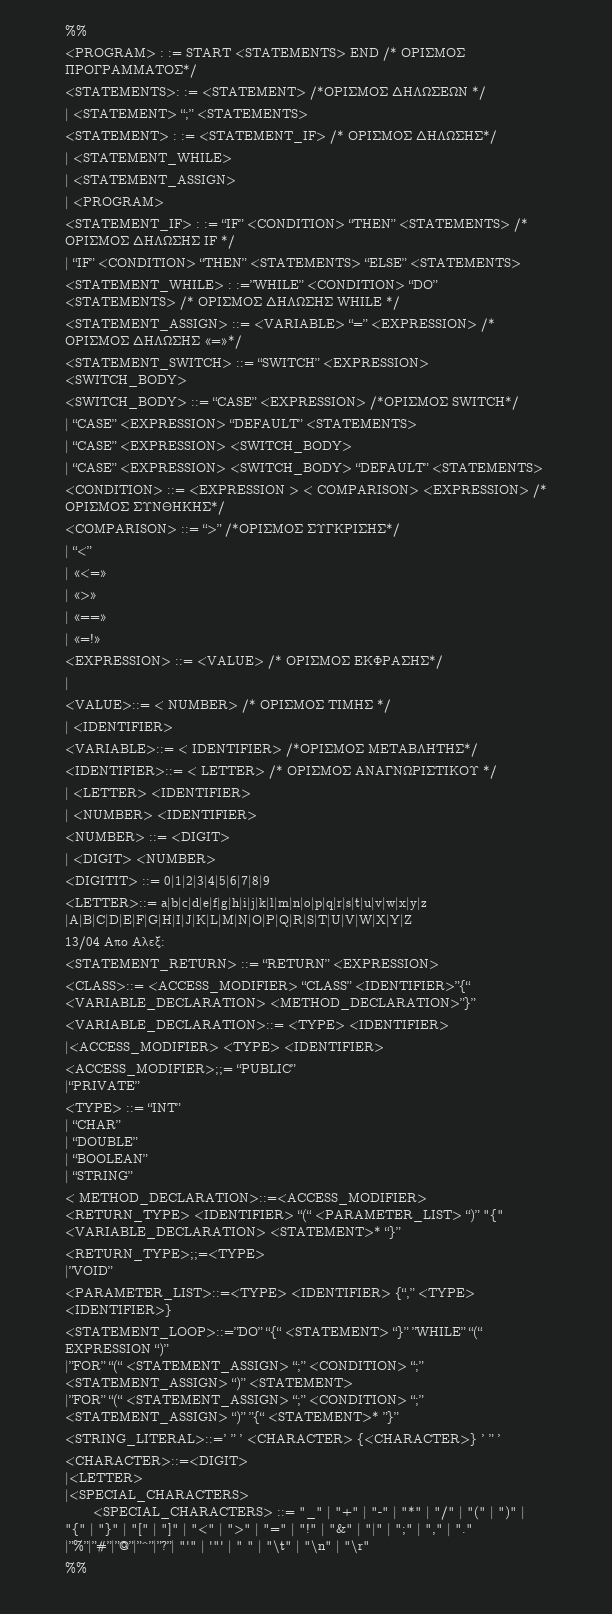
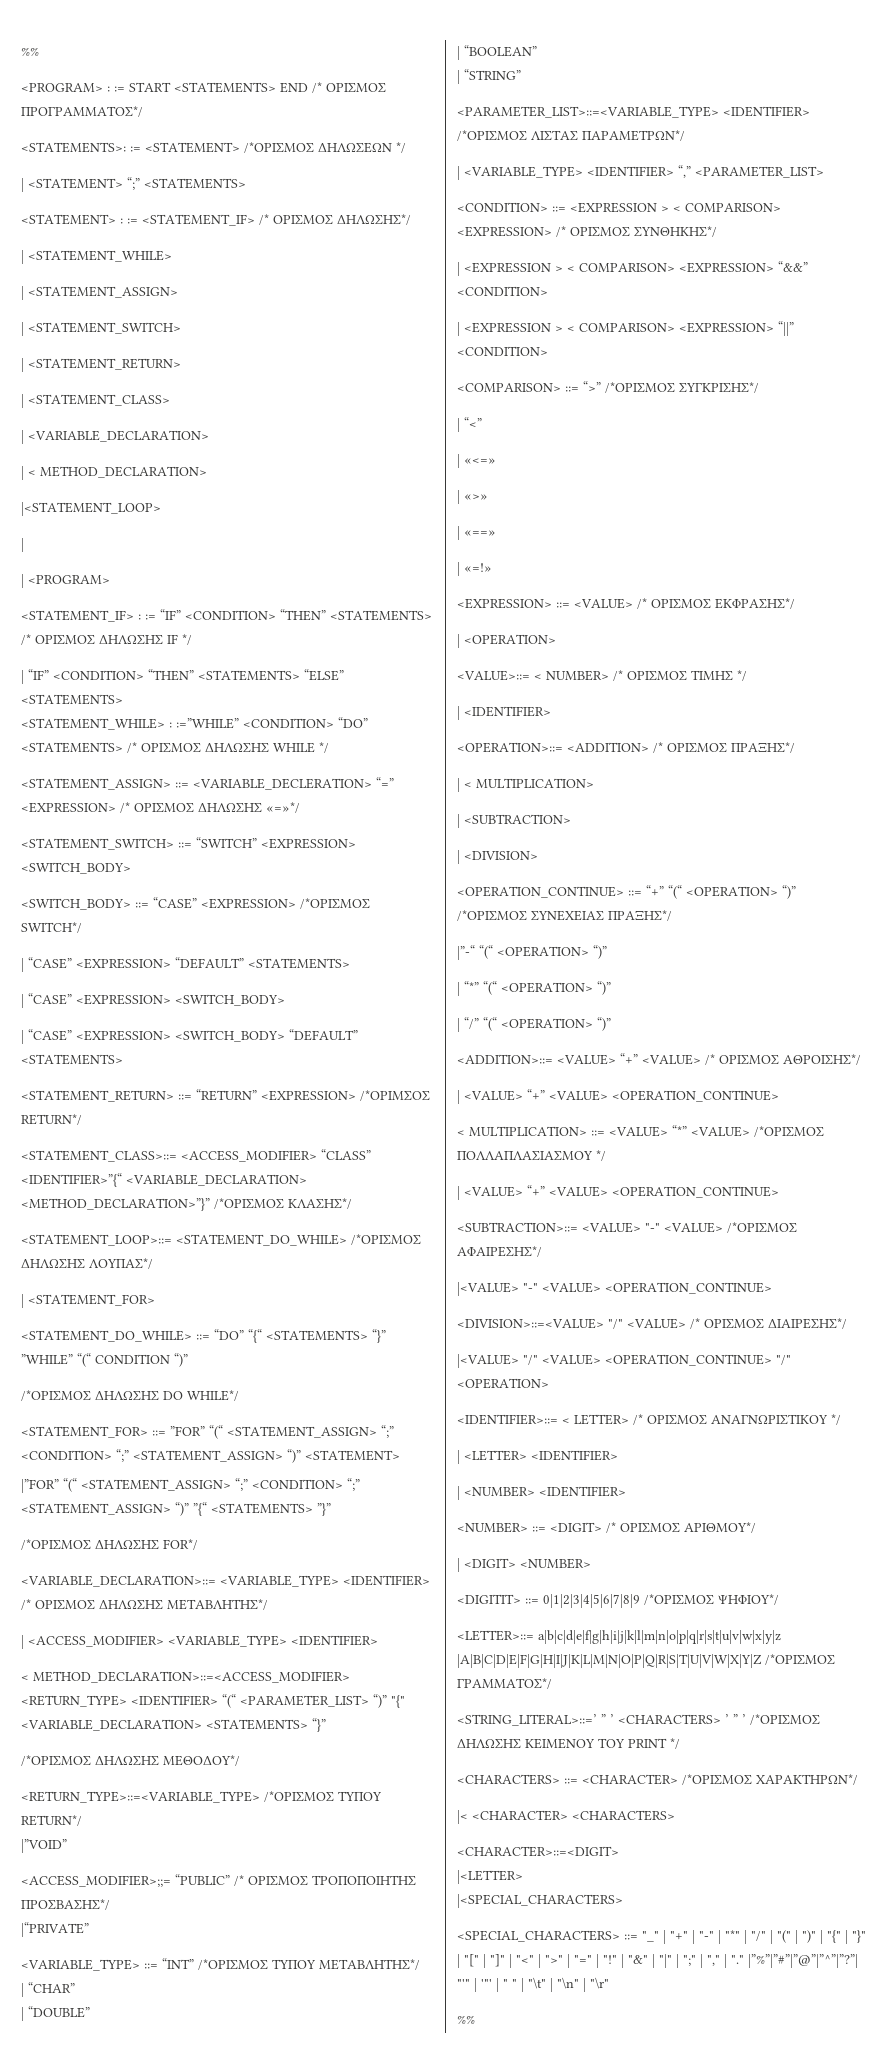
+ | <STATEMENT_SWITCH>
+ | <STATEMENT_RETURN>
+ | <STATEMENT_CLASS>
+ | <VARIABLE_DECLARATION>
+ | < METHOD_DECLARATION>
+ |<STATEMENT_LOOP>
+ |
- <STATEMENT_ASSIGN> ::= <VARIABLE> “=” <EXPRESSION> /* ΟΡΙΣΜΟΣ ΔΗΛΩΣΗΣ «=»*/
+ <STATEMENT_ASSIGN> ::= <VARIABLE_DECLERATION> “=” <EXPRESSION> /* ΟΡΙΣΜΟΣ ΔΗΛΩΣΗΣ «=»*/
+ <STATEMENT_RETURN> ::= “RETURN” <EXPRESSION> /*ΟΡΙΜΣΟΣ RETURN*/
+ <STATEMENT_CLASS>::= <ACCESS_MODIFIER> “CLASS” <IDENTIFIER>”{“ <VARIABLE_DECLARATION> <METHOD_DECLARATION>”}” /*ΟΡΙΣΜΟΣ ΚΛΑΣΗΣ*/
+ <STATEMENT_LOOP>::= <STATEMENT_DO_WHILE> /*ΟΡΙΣΜΟΣ ΔΗΛΩΣΗΣ ΛΟΥΠΑΣ*/
+ | <STATEMENT_FOR>
+ <STATEMENT_DO_WHILE> ::= “DO” “{“ <STATEMENTS> “}” ”WHILE” “(“ CONDITION “)”
+ /*ΟΡΙΣΜΟΣ ΔΗΛΩΣΗΣ DO WHILE*/
+ <STATEMENT_FOR> ::= ”FOR” “(“ <STATEMENT_ASSIGN> “;” <CONDITION> “;” <STATEMENT_ASSIGN> “)” <STATEMENT>
+ |”FOR” “(“ <STATEMENT_ASSIGN> “;” <CONDITION> “;” <STATEMENT_ASSIGN> “)” ”{“ <STATEMENTS> ”}”
+ /*ΟΡΙΣΜΟΣ ΔΗΛΩΣΗΣ FOR*/
+ <VARIABLE_DECLARATION>::= <VARIABLE_TYPE> <IDENTIFIER> /* ΟΡΙΣΜΟΣ ΔΗΛΩΣΗΣ ΜΕΤΑΒΛΗΤΗΣ*/
+ | <ACCESS_MODIFIER> <VARIABLE_TYPE> <IDENTIFIER>
+ < METHOD_DECLARATION>::=<ACCESS_MODIFIER> <RETURN_TYPE> <IDENTIFIER> “(“ <PARAMETER_LIST> “)” "{" <VARIABLE_DECLARATION> <STATEMENTS> “}”
+ /*ΟΡΙΣΜΟΣ ΔΗΛΩΣΗΣ ΜΕΘΟΔΟΥ*/
+ <RETURN_TYPE>::=<VARIABLE_TYPE> /*ΟΡΙΣΜΟΣ ΤΥΠΟΥ RETURN*/
+ |”VOID”
+ <ACCESS_MODIFIER>;;= “PUBLIC” /* ΟΡΙΣΜΟΣ ΤΡΟΠΟΠΟΙΗΤΗΣ ΠΡΟΣΒΑΣΗΣ*/
+ |“PRIVATE”
+ <VARIABLE_TYPE> ::= “INT” /*ΟΡΙΣΜΟΣ ΤΥΠΟΥ ΜΕΤΑΒΛΗΤΗΣ*/
+ | “CHAR”
+ | “DOUBLE”
+ | “BOOLEAN”
+ | “STRING”
+ <PARAMETER_LIST>::=<VARIABLE_TYPE> <IDENTIFIER> /*ΟΡΙΣΜΟΣ ΛΙΣΤΑΣ ΠΑΡΑΜΕΤΡΩΝ*/
+ | <VARIABLE_TYPE> <IDENTIFIER> “,” <PARAMETER_LIST>
+ | <EXPRESSION > < COMPARISON> <EXPRESSION> “&&” <CONDITION>
+ | <EXPRESSION > < COMPARISON> <EXPRESSION> “||” <CONDITION>
  <EXPRESSION> ::= <VALUE> /* ΟΡΙΣΜΟΣ ΕΚΦΡΑΣΗΣ*/
- |
+ | <OPERATION>
- <VARIABLE>::= < IDENTIFIER> /*ΟΡΙΣΜΟΣ ΜΕΤΑΒΛΗΤΗΣ*/
+ <OPERATION>::= <ADDITION> /* ΟΡΙΣΜΟΣ ΠΡΑΞΗΣ*/
+ | < MULTIPLICATION>
+ | <SUBTRACTION>
+ | <DIVISION>
+ <OPERATION_CONTINUE> ::= “+” “(“ <OPERATION> “)” /*ΟΡΙΣΜΟΣ ΣΥΝΕΧΕΙΑΣ ΠΡΑΞΗΣ*/
+ |”-“ “(“ <OPERATION> “)”
+ | “*” “(“ <OPERATION> “)”
+ | “/” “(“ <OPERATION> “)”
+ <ADDITION>::= <VALUE> “+” <VALUE> /* ΟΡΙΣΜΟΣ ΑΘΡΟΙΣΗΣ*/
+ | <VALUE> “+” <VALUE> <OPERATION_CONTINUE>
+ < MULTIPLICATION> ::= <VALUE> “*” <VALUE> /*ΟΡΙΣΜΟΣ ΠΟΛΛΑΠΛΑΣΙΑΣΜΟΥ */
+ | <VALUE> “+” <VALUE> <OPERATION_CONTINUE>
+ <SUBTRACTION>::= <VALUE> "-" <VALUE> /*ΟΡΙΣΜΟΣ ΑΦΑΙΡΕΣΗΣ*/
+ |<VALUE> "-" <VALUE> <OPERATION_CONTINUE>
+ <DIVISION>::=<VALUE> "/" <VALUE> /* ΟΡΙΣΜΟΣ ΔΙΑΙΡΕΣΗΣ*/
+ |<VALUE> "/" <VALUE> <OPERATION_CONTINUE> "/" <OPERATION>
- <NUMBER> ::= <DIGIT>
+ <NUMBER> ::= <DIGIT> /* ΟΡΙΣΜΟΣ ΑΡΙΘΜΟΥ*/
- <DIGITIT> ::= 0|1|2|3|4|5|6|7|8|9
+ <DIGITIT> ::= 0|1|2|3|4|5|6|7|8|9 /*ΟΡΙΣΜΟΣ ΨΗΦΙΟΥ*/
- <LETTER>::= a|b|c|d|e|f|g|h|i|j|k|l|m|n|o|p|q|r|s|t|u|v|w|x|y|z |A|B|C|D|E|F|G|H|I|J|K|L|M|N|O|P|Q|R|S|T|U|V|W|X|Y|Z
- 13/04 Απο Αλεξ:
- <STATEMENT_RETURN> ::= “RETURN” <EXPRESSION>
- <CLASS>::= <ACCESS_MODIFIER> “CLASS” <IDENTIFIER>”{“ <VARIABLE_DECLARATION> <METHOD_DECLARATION>”}”
- <VARIABLE_DECLARATION>::= <TYPE> <IDENTIFIER>
- |<ACCESS_MODIFIER> <TYPE> <IDENTIFIER>
- <ACCESS_MODIFIER>;;= “PUBLIC”
- |“PRIVATE”
- <TYPE> ::= “INT”
- | “CHAR”
- | “DOUBLE”
- | “BOOLEAN”
- | “STRING”
- < METHOD_DECLARATION>::=<ACCESS_MODIFIER> <RETURN_TYPE> <IDENTIFIER> “(“ <PARAMETER_LIST> “)” "{" <VARIABLE_DECLARATION> <STATEMENT>* “}”
- <RETURN_TYPE>;;=<TYPE>
- |”VOID”
- <PARAMETER_LIST>::=<TYPE> <IDENTIFIER> {“,” <TYPE> <IDENTIFIER>}
- <STATEMENT_LOOP>::=”DO” “{“ <STATEMENT> “}” ”WHILE” “(“ EXPRESSION “)”
- |”FOR” “(“ <STATEMENT_ASSIGN> “;” <CONDITION> “;” <STATEMENT_ASSIGN> “)” <STATEMENT>
- |”FOR” “(“ <STATEMENT_ASSIGN> “;” <CONDITION> “;” <STATEMENT_ASSIGN> “)” ”{“ <STATEMENT>* ”}”
+ <LETTER>::= a|b|c|d|e|f|g|h|i|j|k|l|m|n|o|p|q|r|s|t|u|v|w|x|y|z |A|B|C|D|E|F|G|H|I|J|K|L|M|N|O|P|Q|R|S|T|U|V|W|X|Y|Z /*ΟΡΙΣΜΟΣ ΓΡΑΜΜΑΤΟΣ*/
- <STRING_LITERAL>::=’ ” ’ <CHARACTER> {<CHARACTER>} ’ ” ’
+ <STRING_LITERAL>::=’ ” ’ <CHARACTERS> ’ ” ’ /*ΟΡΙΣΜΟΣ ΔΗΛΩΣΗΣ ΚΕΙΜΕΝΟΥ ΤΟΥ PRINT */
+ <CHARACTERS> ::= <CHARACTER> /*ΟΡΙΣΜΟΣ ΧΑΡΑΚΤΗΡΩΝ*/
+ |< <CHARACTER> <CHARACTERS>

